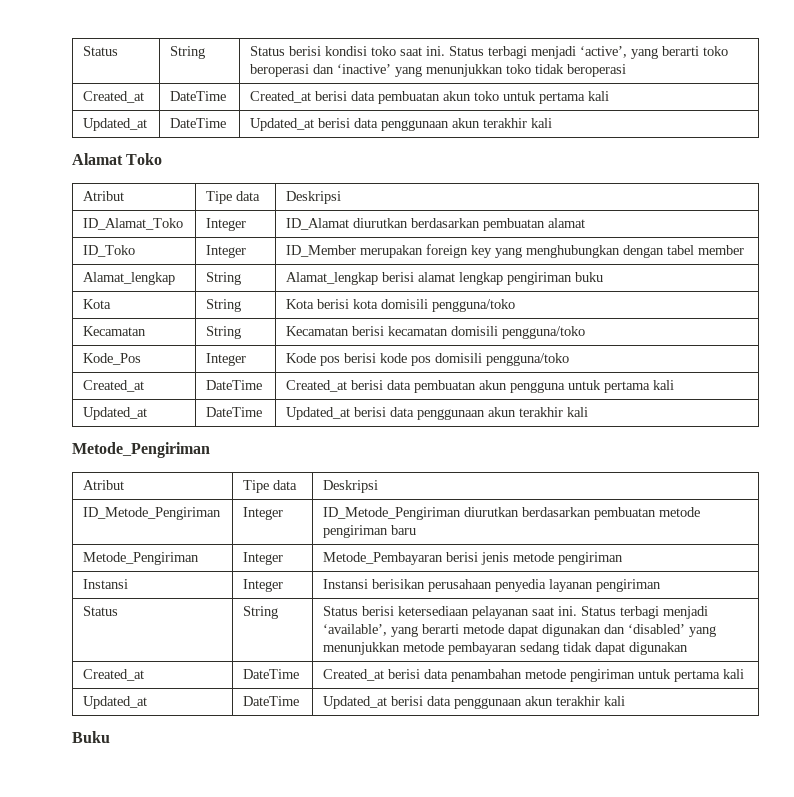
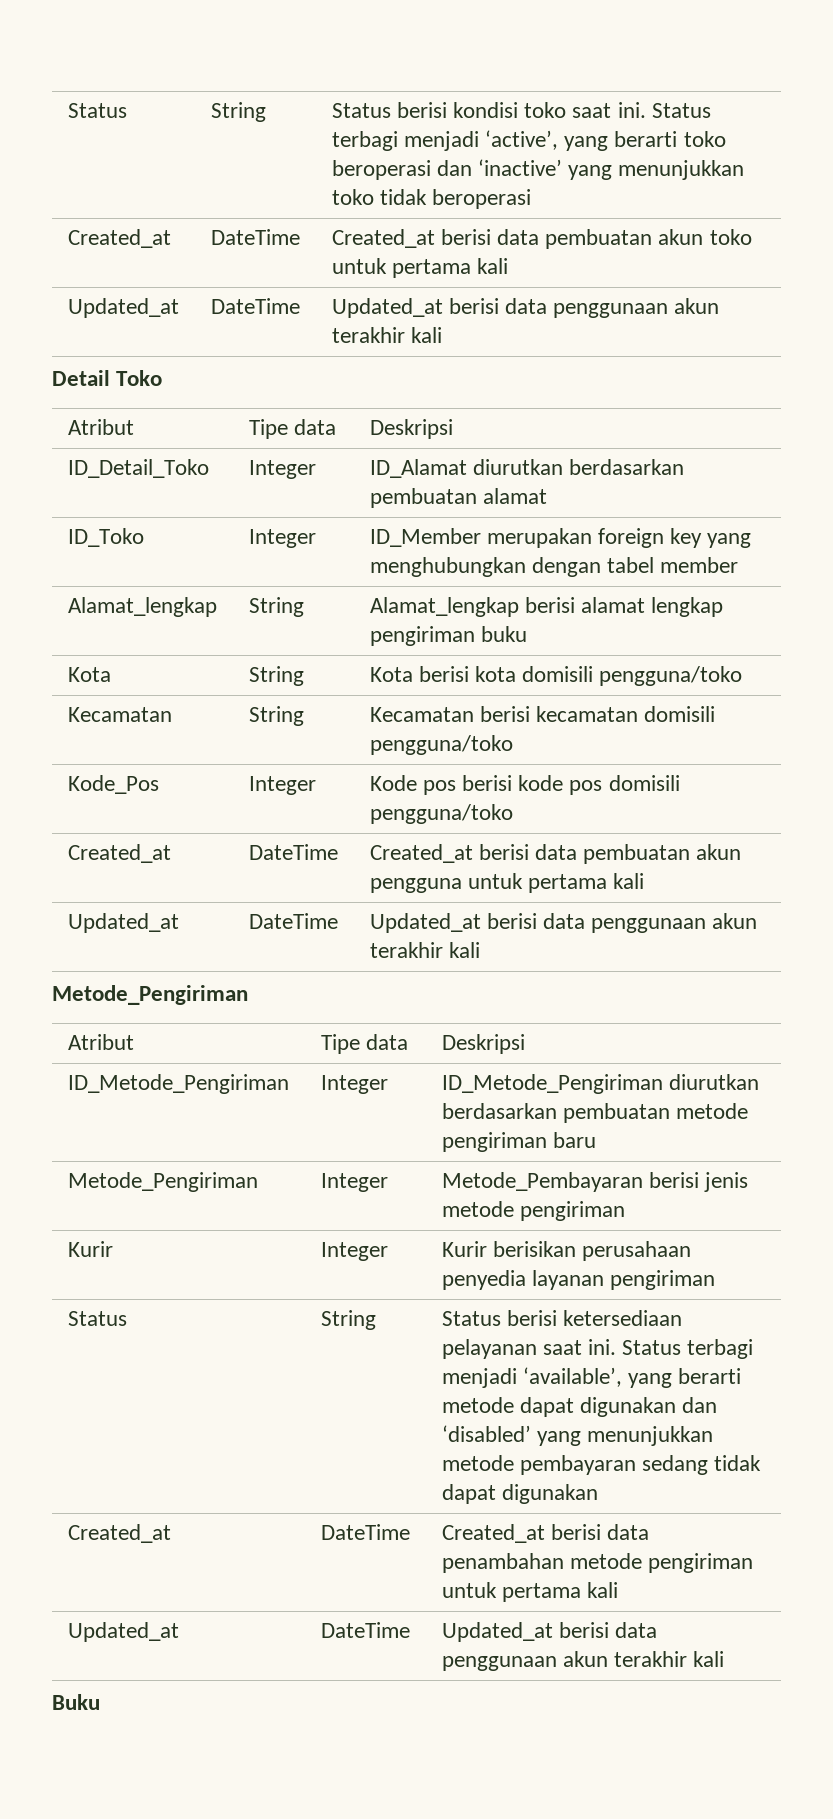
- Alamat Toko
+ Detail Toko
- ID_Alamat_Toko | Integer | ID_Alamat diurutkan berdasarkan pembuatan alamat
+ ID_Detail_Toko | Integer | ID_Alamat diurutkan berdasarkan pembuatan alamat
- Instansi | Integer | Instansi berisikan perusahaan penyedia layanan pengiriman
+ Kurir | Integer | Kurir berisikan perusahaan penyedia layanan pengiriman

